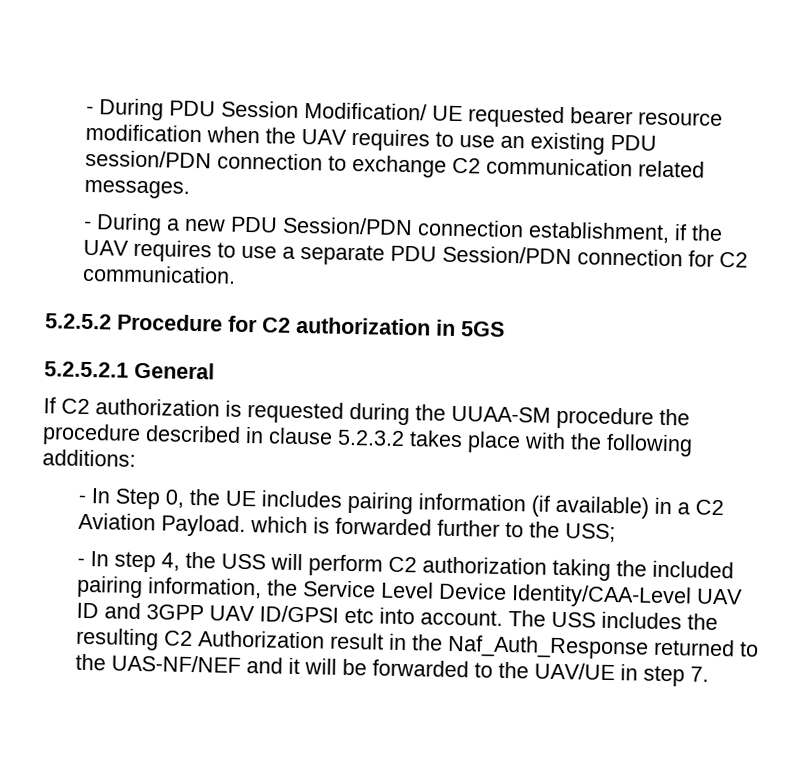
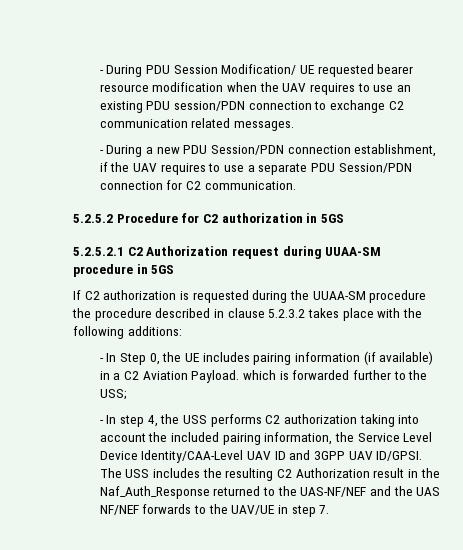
- 5.2.5.2.1 General
+ 5.2.5.2.1 C2 Authorization request during UUAA-SM procedure in 5GS
- - In step 4, the USS will perform C2 authorization taking the included pairing information, the Service Level Device Identity/CAA-Level UAV ID and 3GPP UAV ID/GPSI etc into account.
+ - In step 4, the USS performs C2 authorization taking into account the included pairing information, the Service Level Device Identity/CAA-Level UAV ID and 3GPP UAV ID/GPSI.
- The USS includes the resulting C2 Authorization result in the Naf_Auth_Response returned to the UAS-NF/NEF and it will be forwarded to the UAV/UE in step 7.
+ The USS includes the resulting C2 Authorization result in the Naf_Auth_Response returned to the UAS-NF/NEF and the UAS NF/NEF forwards to the UAV/UE in step 7.

